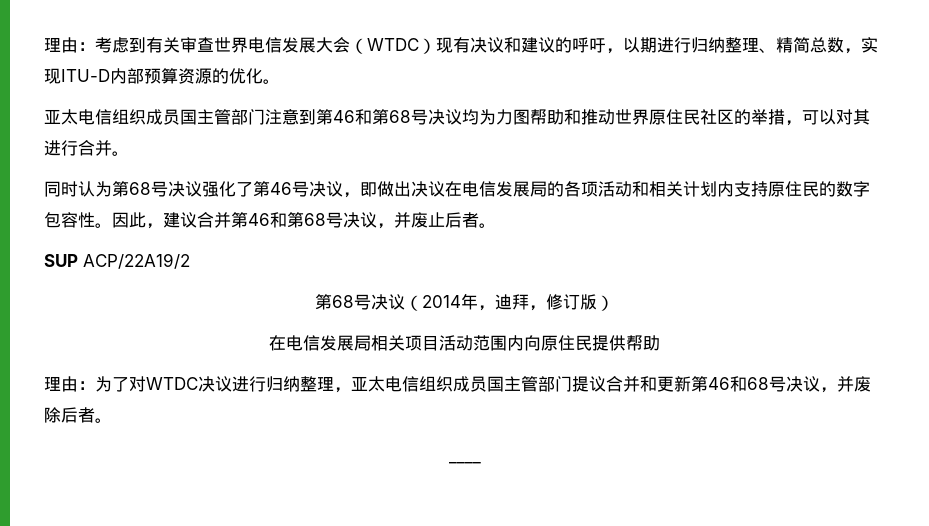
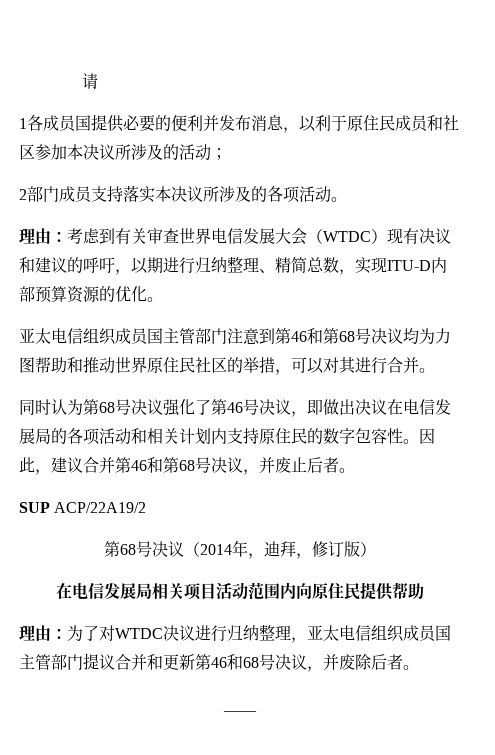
+ 请
+ 1各成员国提供必要的便利并发布消息，以利于原住民成员和社区参加本决议所涉及的活动；
+ 2部门成员支持落实本决议所涉及的各项活动。

